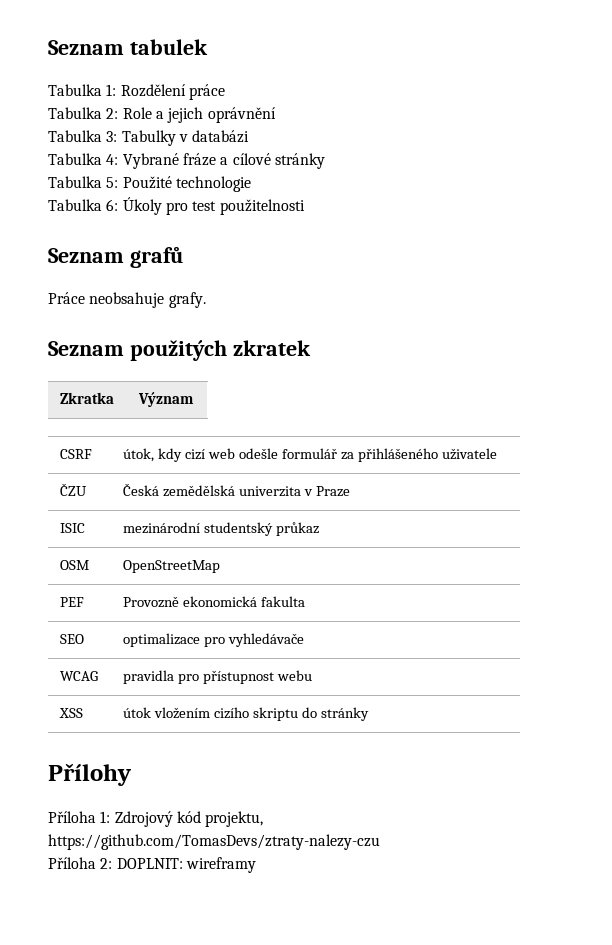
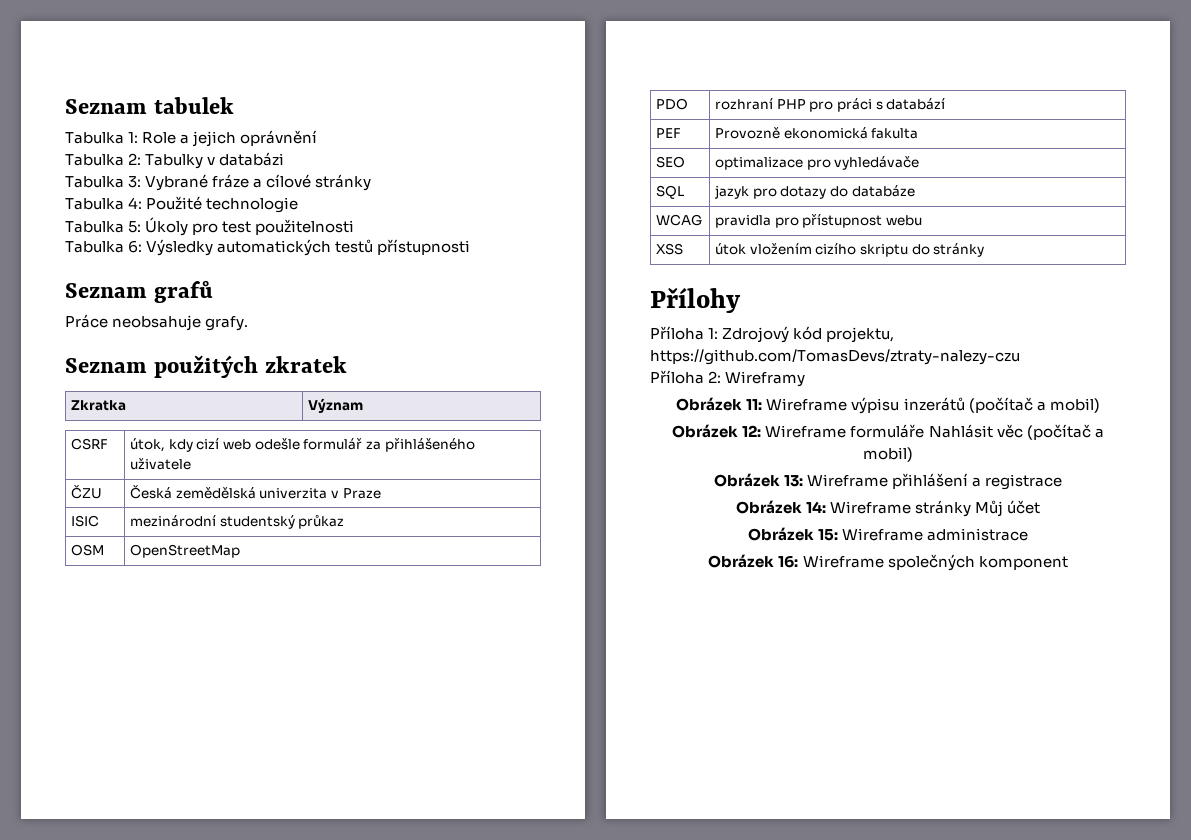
- Tabulka 1: Rozdělení práce
- Tabulka 2: Role a jejich oprávnění
+ Tabulka 1: Role a jejich oprávnění
- Tabulka 3: Tabulky v databázi
+ Tabulka 2: Tabulky v databázi
- Tabulka 4: Vybrané fráze a cílové stránky
+ Tabulka 3: Vybrané fráze a cílové stránky
- Tabulka 5: Použité technologie
+ Tabulka 4: Použité technologie
- Tabulka 6: Úkoly pro test použitelnosti
+ Tabulka 5: Úkoly pro test použitelnosti
+ Tabulka 6: Výsledky automatických testů přístupnosti
+ PDO | rozhraní PHP pro práci s databází
+ SQL | jazyk pro dotazy do databáze
- Příloha 2: DOPLNIT: wireframy
+ Příloha 2: Wireframy
+ Obrázek 11: Wireframe výpisu inzerátů (počítač a mobil)
+ Obrázek 12: Wireframe formuláře Nahlásit věc (počítač a mobil)
+ Obrázek 13: Wireframe přihlášení a registrace
+ Obrázek 14: Wireframe stránky Můj účet
+ Obrázek 15: Wireframe administrace
+ Obrázek 16: Wireframe společných komponent

